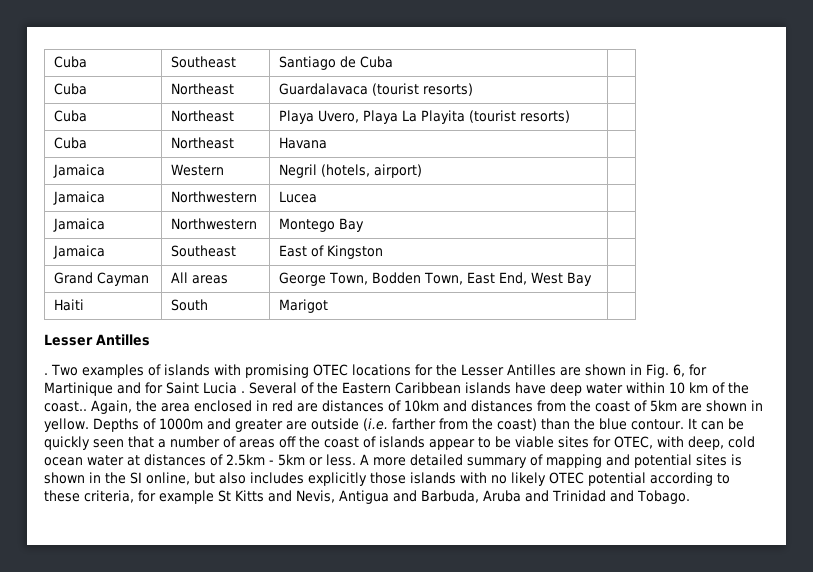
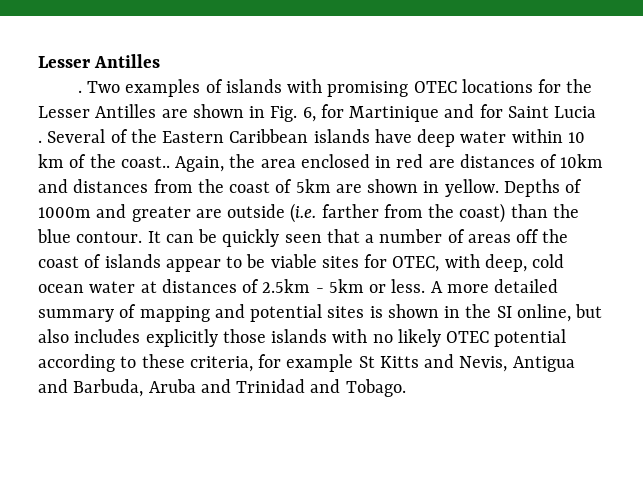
- Cuba | Southeast | Santiago de Cuba |
- Cuba | Northeast | Guardalavaca (tourist resorts) |
- Cuba | Northeast | Playa Uvero, Playa La Playita (tourist resorts) |
- Cuba | Northeast | Havana |
- Jamaica | Western | Negril (hotels, airport) |
- Jamaica | Northwestern | Lucea |
- Jamaica | Northwestern | Montego Bay |
- Jamaica | Southeast | East of Kingston |
- Grand Cayman | All areas | George Town, Bodden Town, East End, West Bay |
- Haiti | South | Marigot |

